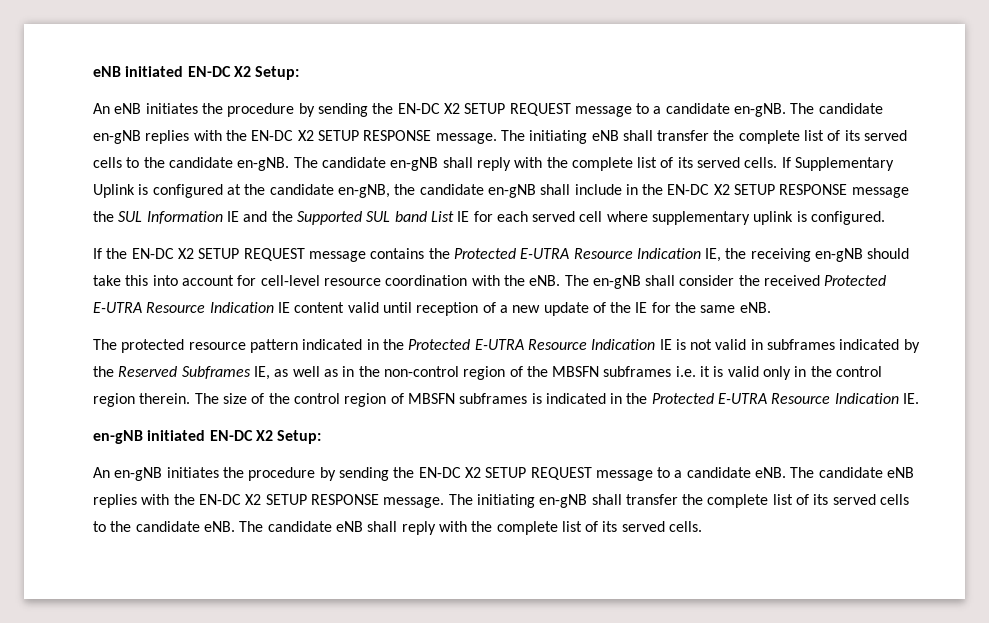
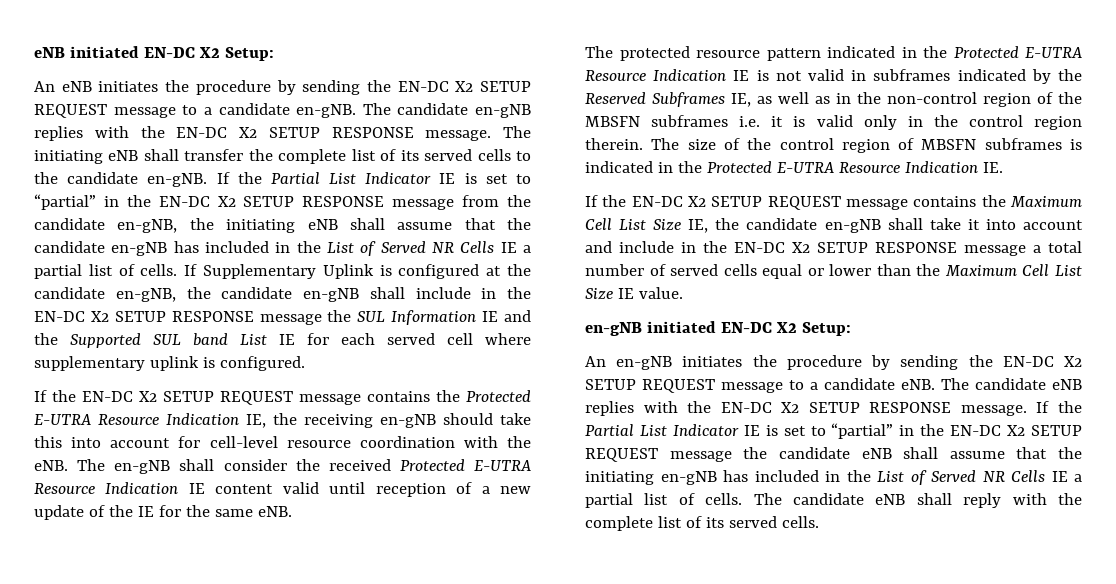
- The candidate en-gNB shall reply with the complete list of its served cells.
+ If the Partial List Indicator IE is set to “partial” in the EN-DC X2 SETUP RESPONSE message from the candidate en-gNB, the initiating eNB shall assume that the candidate en-gNB has included in the List of Served NR Cells IE a partial list of cells.
+ If the EN-DC X2 SETUP REQUEST message contains the Maximum Cell List Size IE, the candidate en-gNB shall take it into account and include in the EN-DC X2 SETUP RESPONSE message a total number of served cells equal or lower than the Maximum Cell List Size IE value.
- The initiating en-gNB shall transfer the complete list of its served cells to the candidate eNB.
+ If the Partial List Indicator IE is set to “partial” in the EN-DC X2 SETUP REQUEST message the candidate eNB shall assume that the initiating en-gNB has included in the List of Served NR Cells IE a partial list of cells.

